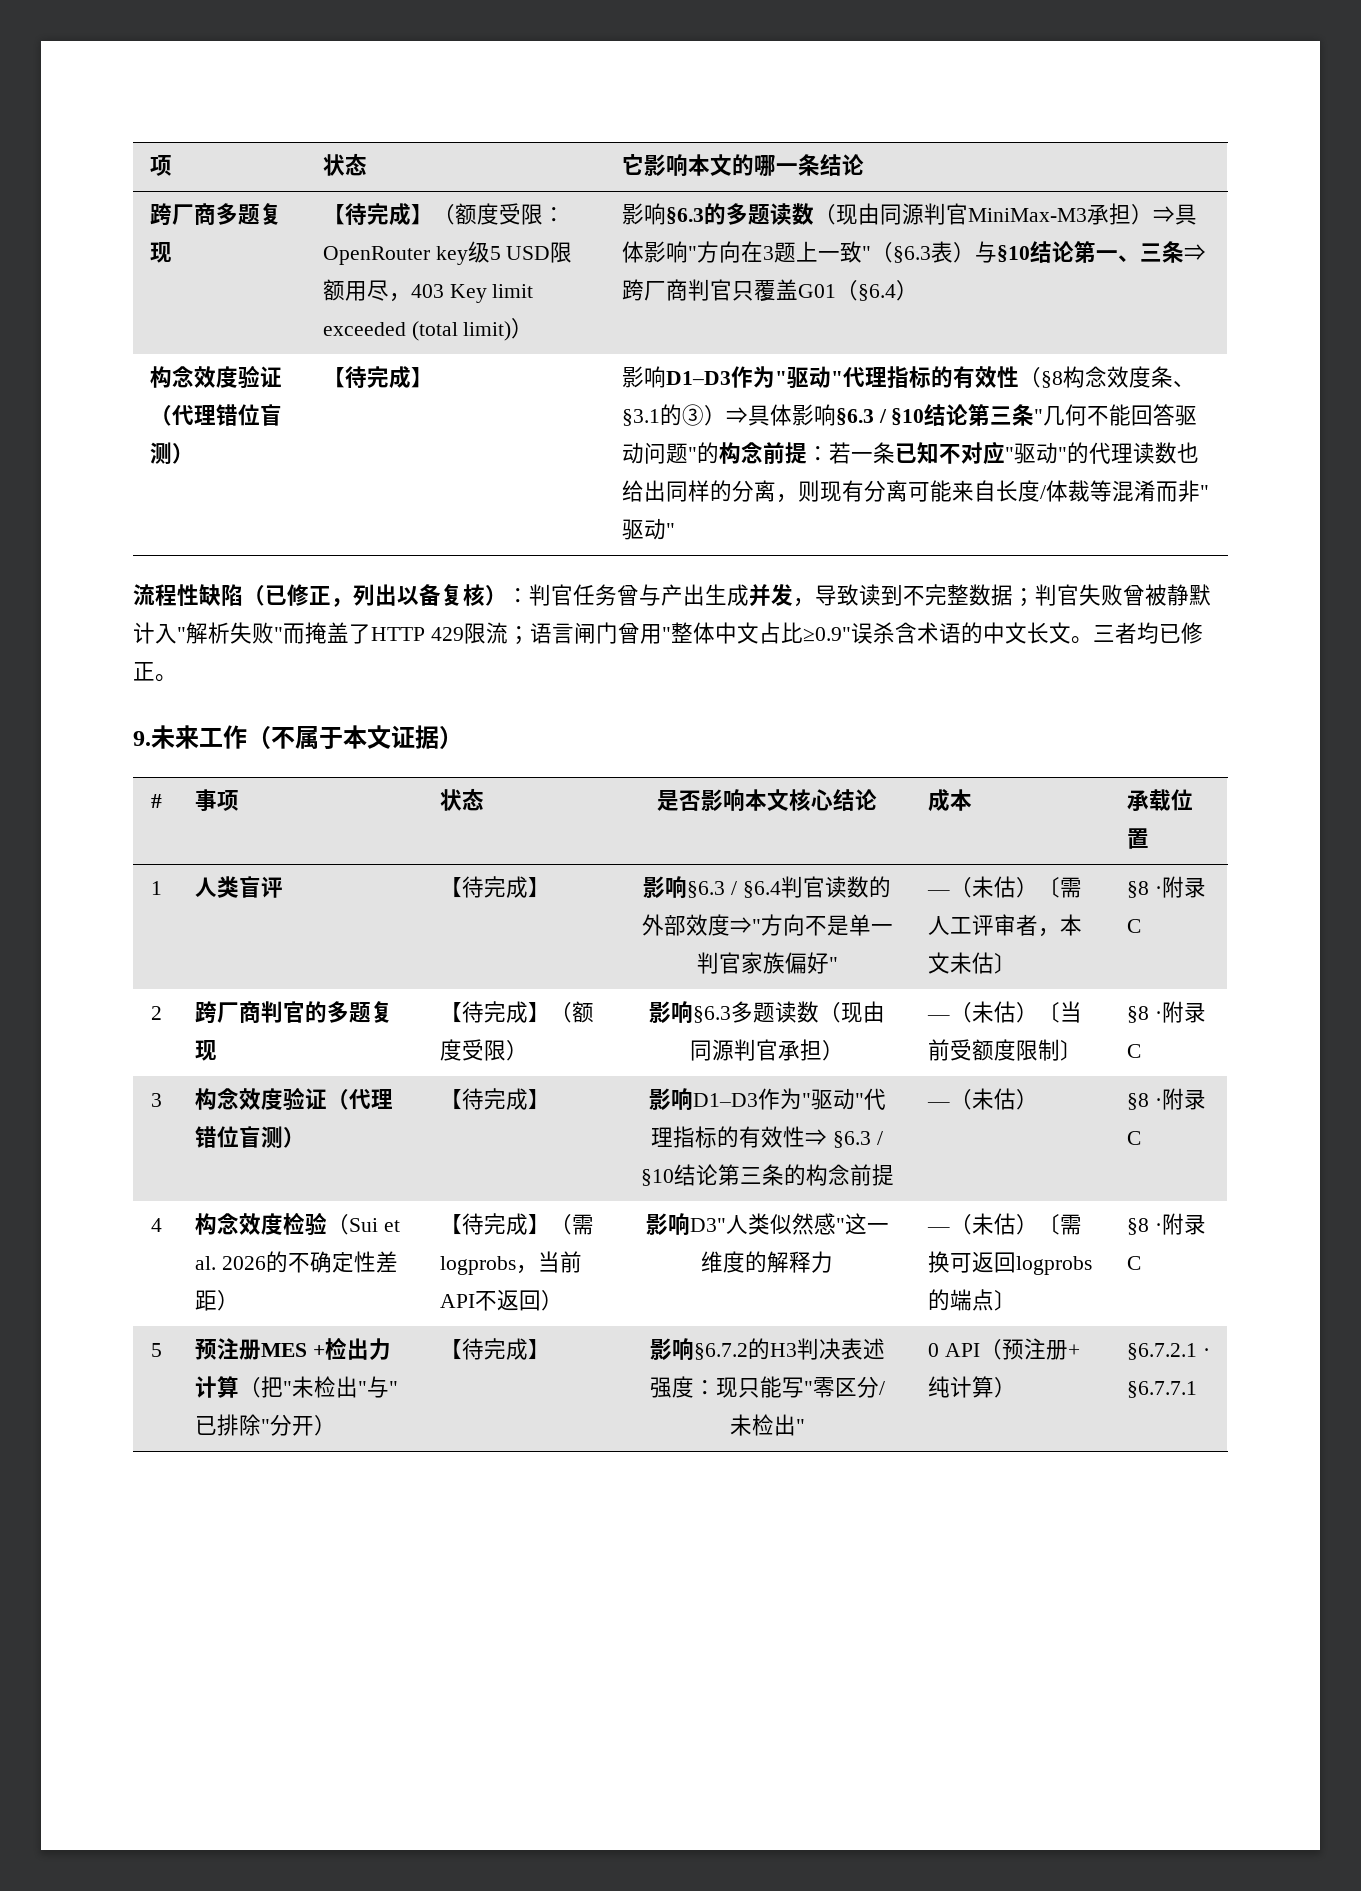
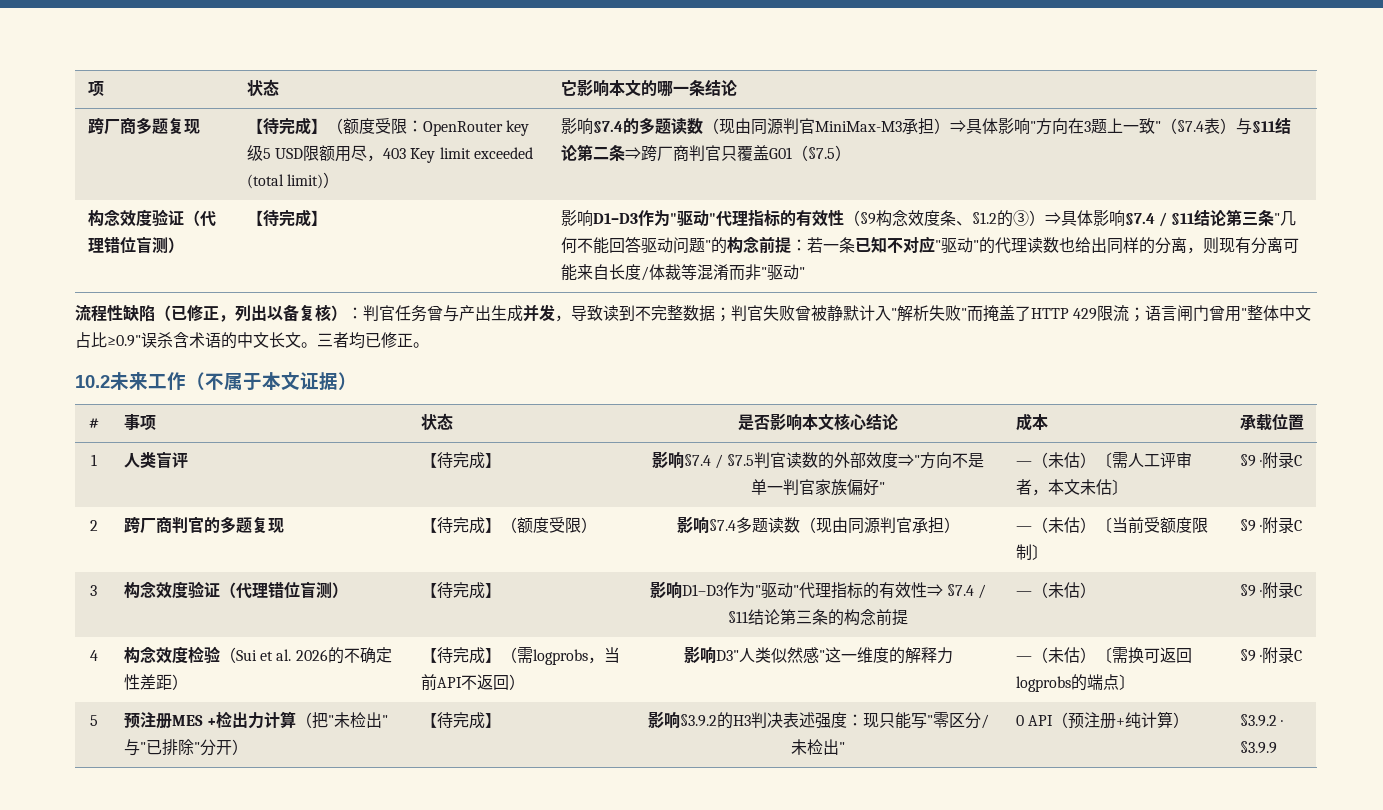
- 影响§6.3的多题读数（现由同源判官MiniMax-M3承担）⇒具体影响"方向在3题上一致"（§6.3表）与§10结论第一、三条⇒跨厂商判官只覆盖G01（§6.4）
+ 影响§7.4的多题读数（现由同源判官MiniMax-M3承担）⇒具体影响"方向在3题上一致"（§7.4表）与§11结论第二条⇒跨厂商判官只覆盖G01（§7.5）
- 影响D1–D3作为"驱动"代理指标的有效性（§8构念效度条、§3.1的③）⇒具体影响§6.3 / §10结论第三条"几何不能回答驱动问题"的构念前提：若一条已知不对应"驱动"的代理读数也给出同样的分离，则现有分离可能来自长度/体裁等混淆而非"驱动"
+ 影响D1–D3作为"驱动"代理指标的有效性（§9构念效度条、§1.2的③）⇒具体影响§7.4 / §11结论第三条"几何不能回答驱动问题"的构念前提：若一条已知不对应"驱动"的代理读数也给出同样的分离，则现有分离可能来自长度/体裁等混淆而非"驱动"
- 9.未来工作（不属于本文证据）
+ 10.2未来工作（不属于本文证据）
- 1 | 人类盲评 | 【待完成】 | 影响§6.3 / §6.4判官读数的外部效度⇒"方向不是单一判官家族偏好" | —（未估）〔需人工评审者，本文未估〕 | §8 ·附录C
+ 1 | 人类盲评 | 【待完成】 | 影响§7.4 / §7.5判官读数的外部效度⇒"方向不是单一判官家族偏好" | —（未估）〔需人工评审者，本文未估〕 | §9 ·附录C
- 2 | 跨厂商判官的多题复现 | 【待完成】（额度受限） | 影响§6.3多题读数（现由同源判官承担） | —（未估）〔当前受额度限制〕 | §8 ·附录C
+ 2 | 跨厂商判官的多题复现 | 【待完成】（额度受限） | 影响§7.4多题读数（现由同源判官承担） | —（未估）〔当前受额度限制〕 | §9 ·附录C
- 3 | 构念效度验证（代理错位盲测） | 【待完成】 | 影响D1–D3作为"驱动"代理指标的有效性⇒ §6.3 / §10结论第三条的构念前提 | —（未估） | §8 ·附录C
+ 3 | 构念效度验证（代理错位盲测） | 【待完成】 | 影响D1–D3作为"驱动"代理指标的有效性⇒ §7.4 / §11结论第三条的构念前提 | —（未估） | §9 ·附录C
- —（未估）〔需换可返回logprobs的端点〕 | §8 ·附录C
+ —（未估）〔需换可返回logprobs的端点〕 | §9 ·附录C
- 影响§6.7.2的H3判决表述强度：现只能写"零区分/未检出"
+ 影响§3.9.2的H3判决表述强度：现只能写"零区分/未检出"
- §6.7.2.1 · §6.7.7.1
+ §3.9.2 · §3.9.9

